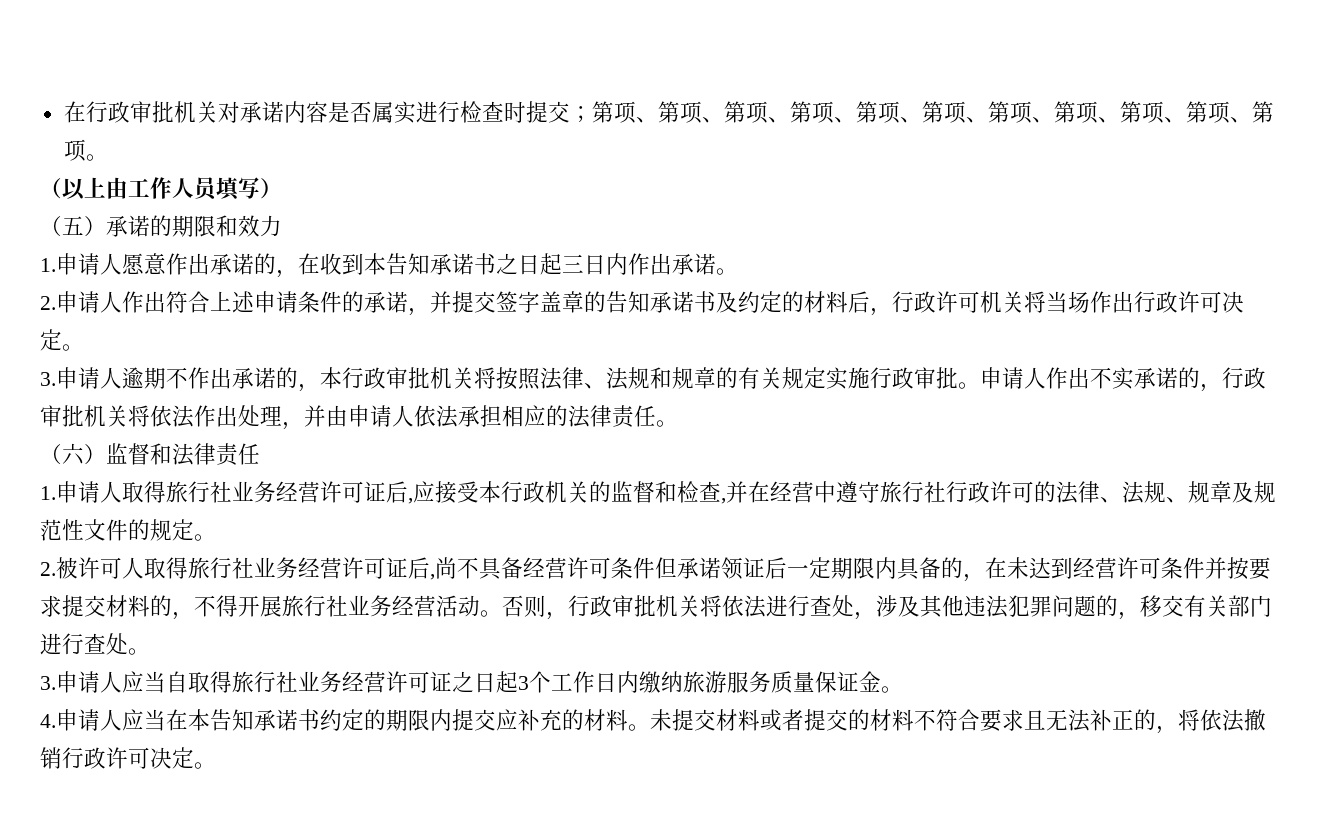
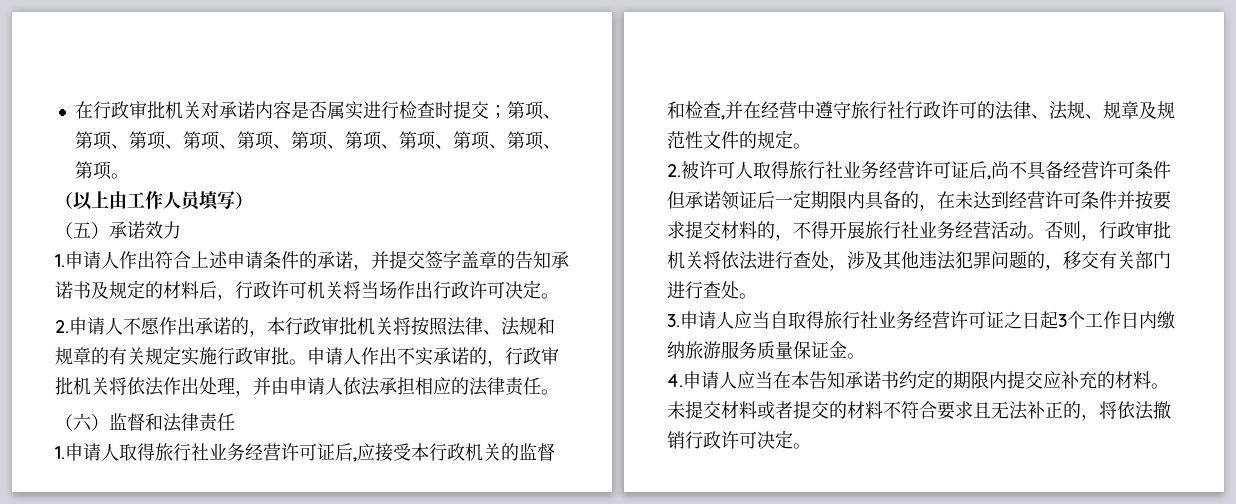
- （五）承诺的期限和效力
+ （五）承诺效力
- 1.申请人愿意作出承诺的，在收到本告知承诺书之日起三日内作出承诺。
- 2.申请人作出符合上述申请条件的承诺，并提交签字盖章的告知承诺书及约定的材料后，行政许可机关将当场作出行政许可决定。
+ 1.申请人作出符合上述申请条件的承诺，并提交签字盖章的告知承诺书及规定的材料后，行政许可机关将当场作出行政许可决定。
- 3.申请人逾期不作出承诺的，本行政审批机关将按照法律、法规和规章的有关规定实施行政审批。
+ 2.申请人不愿作出承诺的，本行政审批机关将按照法律、法规和规章的有关规定实施行政审批。

